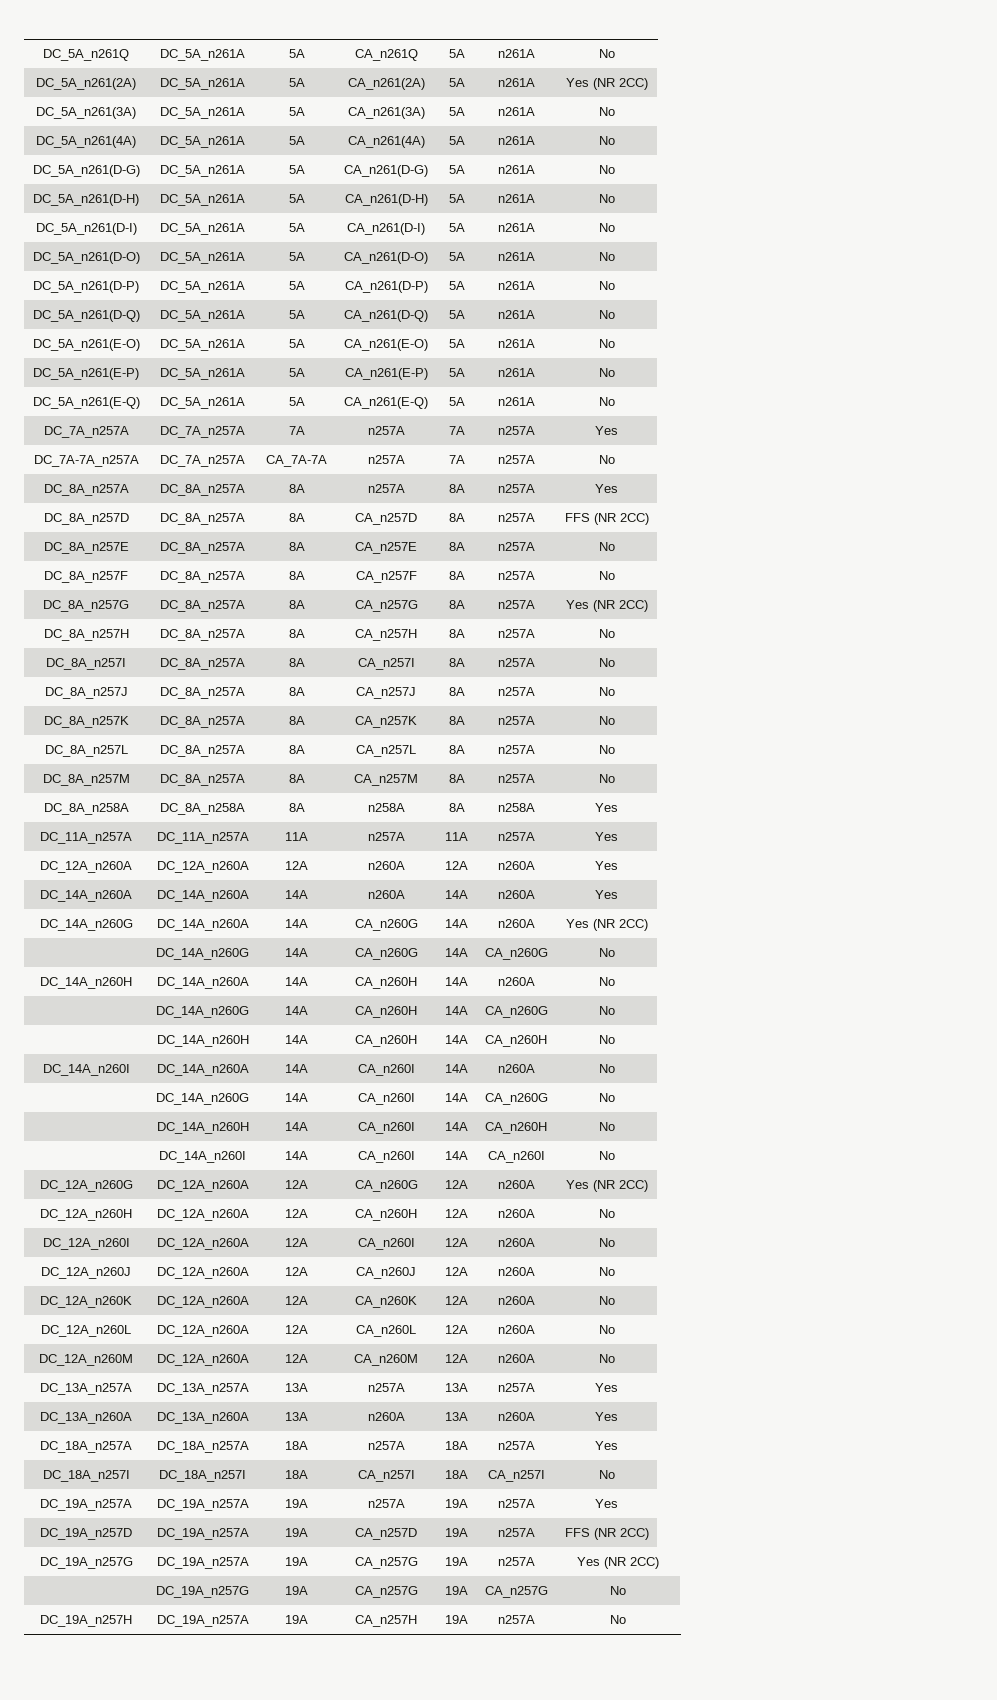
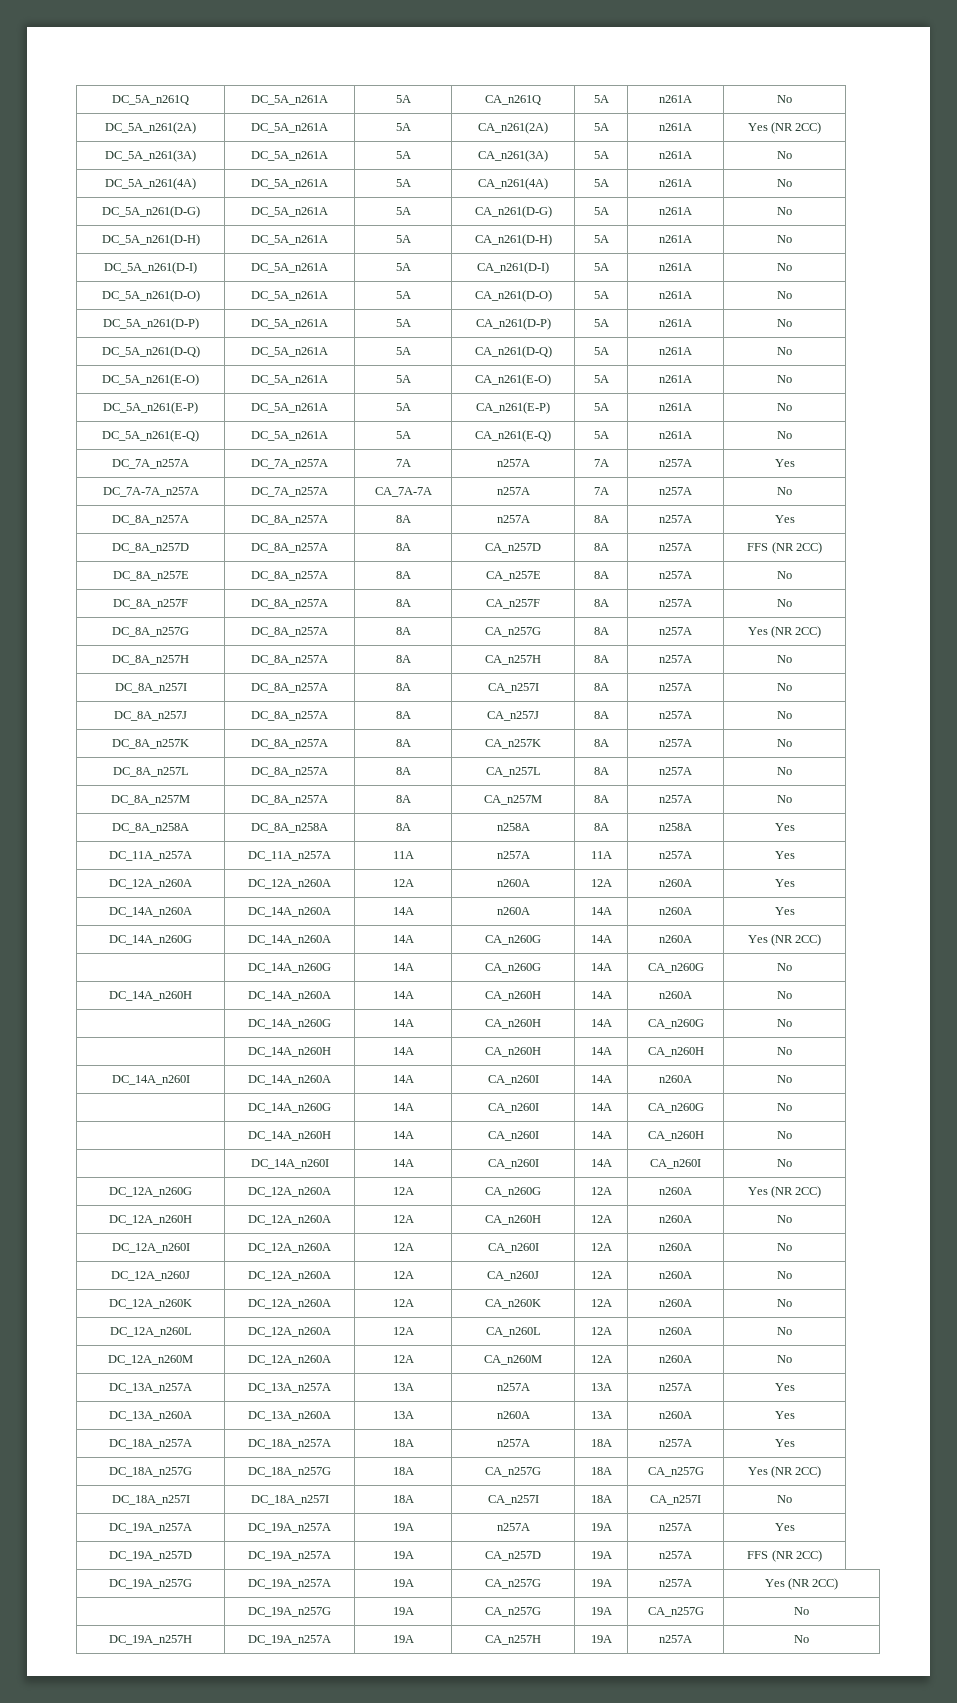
+ DC_18A_n257G | DC_18A_n257G | 18A | CA_n257G | 18A | CA_n257G | Yes (NR 2CC)

